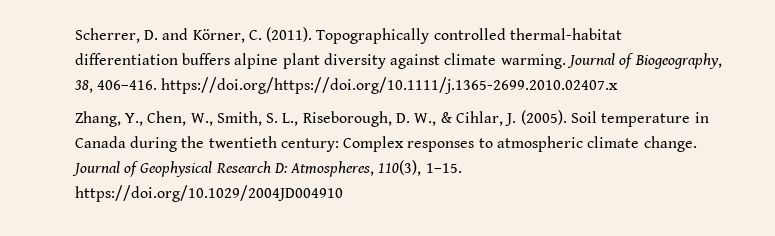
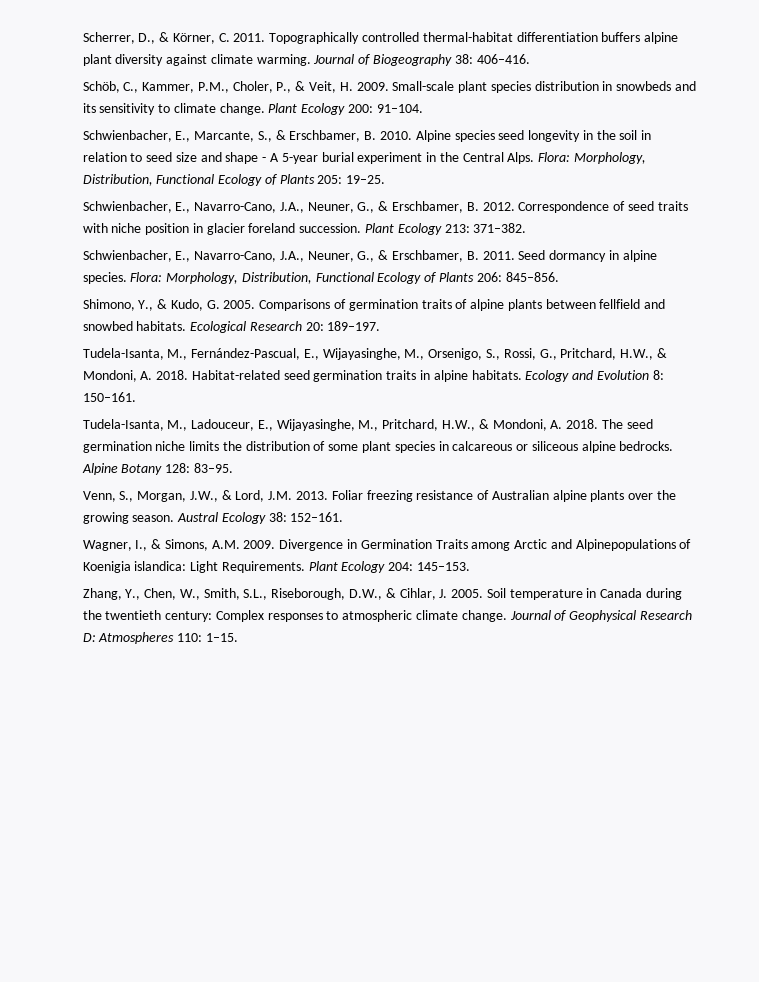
- Scherrer, D. and Körner, C. (2011).
+ Scherrer, D., & Körner, C. 2011.
- Journal of Biogeography, 38, 406–416. https://doi.org/https://doi.org/10.1111/j.1365-2699.2010.02407.x
+ Journal of Biogeography 38: 406–416.
+ Schöb, C., Kammer, P.M., Choler, P., & Veit, H. 2009. Small-scale plant species distribution in snowbeds and its sensitivity to climate change. Plant Ecology 200: 91–104.
+ Schwienbacher, E., Marcante, S., & Erschbamer, B. 2010. Alpine species seed longevity in the soil in relation to seed size and shape - A 5-year burial experiment in the Central Alps. Flora: Morphology, Distribution, Functional Ecology of Plants 205: 19–25.
+ Schwienbacher, E., Navarro-Cano, J.A., Neuner, G., & Erschbamer, B. 2012. Correspondence of seed traits with niche position in glacier foreland succession. Plant Ecology 213: 371–382.
+ Schwienbacher, E., Navarro-Cano, J.A., Neuner, G., & Erschbamer, B. 2011. Seed dormancy in alpine species. Flora: Morphology, Distribution, Functional Ecology of Plants 206: 845–856.
+ Shimono, Y., & Kudo, G. 2005. Comparisons of germination traits of alpine plants between fellfield and snowbed habitats. Ecological Research 20: 189–197.
+ Tudela-Isanta, M., Fernández-Pascual, E., Wijayasinghe, M., Orsenigo, S., Rossi, G., Pritchard, H.W., & Mondoni, A. 2018. Habitat-related seed germination traits in alpine habitats. Ecology and Evolution 8: 150–161.
+ Tudela-Isanta, M., Ladouceur, E., Wijayasinghe, M., Pritchard, H.W., & Mondoni, A. 2018. The seed germination niche limits the distribution of some plant species in calcareous or siliceous alpine bedrocks. Alpine Botany 128: 83–95.
+ Venn, S., Morgan, J.W., & Lord, J.M. 2013. Foliar freezing resistance of Australian alpine plants over the growing season. Austral Ecology 38: 152–161.
+ Wagner, I., & Simons, A.M. 2009. Divergence in Germination Traits among Arctic and Alpinepopulations of Koenigia islandica: Light Requirements. Plant Ecology 204: 145–153.
- Zhang, Y., Chen, W., Smith, S. L., Riseborough, D. W., & Cihlar, J. (2005).
+ Zhang, Y., Chen, W., Smith, S.L., Riseborough, D.W., & Cihlar, J. 2005.
- Journal of Geophysical Research D: Atmospheres, 110(3), 1–15. https://doi.org/10.1029/2004JD004910
+ Journal of Geophysical Research D: Atmospheres 110: 1–15.

